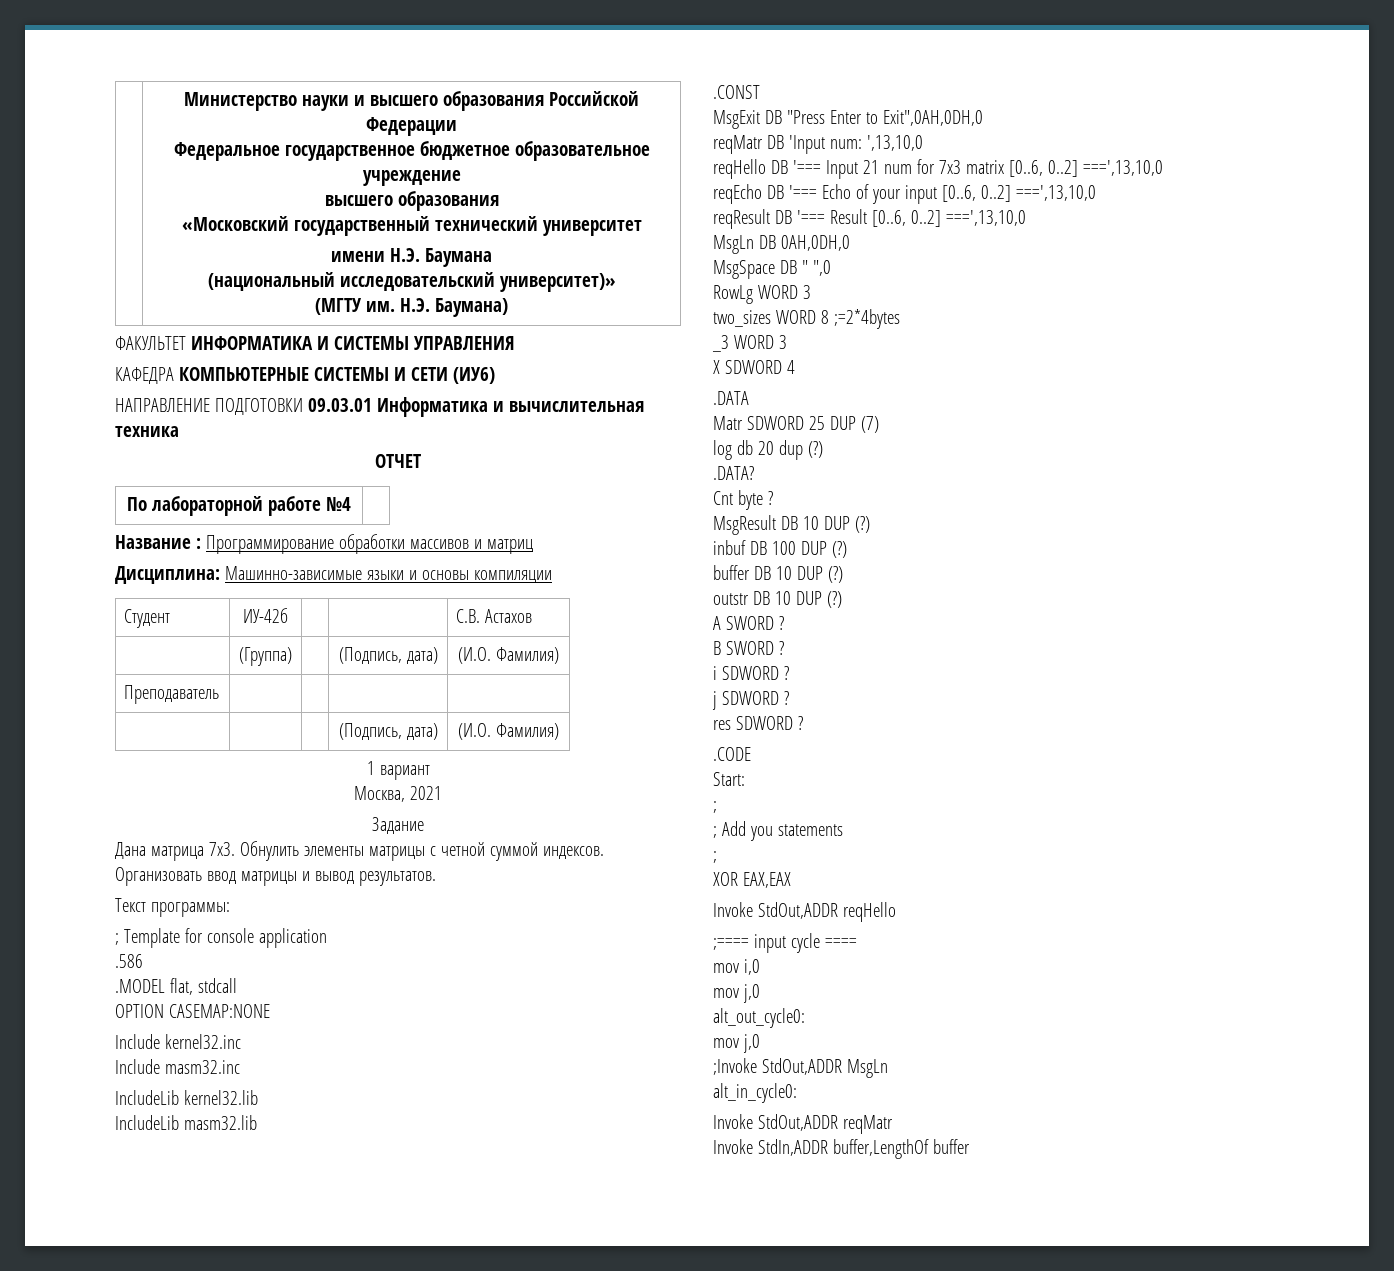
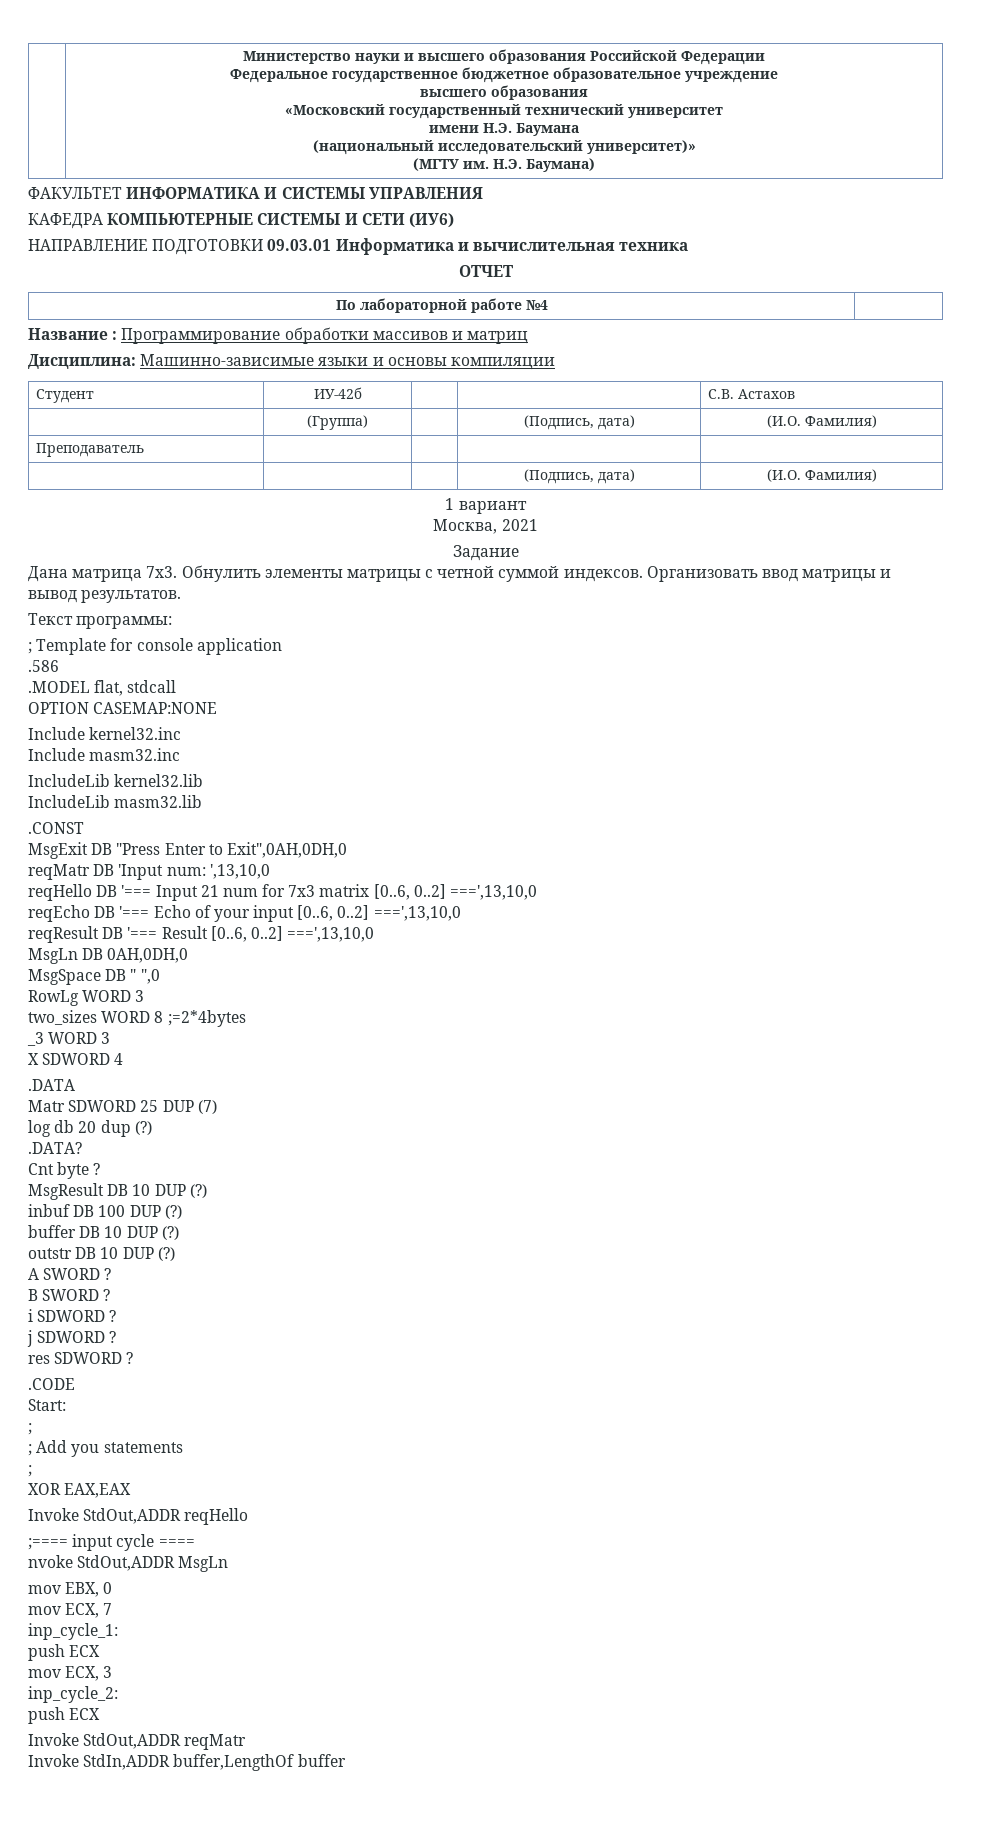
- mov i,0
- mov j,0
- alt_out_cycle0:
- mov j,0
- ;Invoke StdOut,ADDR MsgLn
- alt_in_cycle0:
+ nvoke StdOut,ADDR MsgLn
+ mov EBX, 0
+ mov ECX, 7
+ inp_cycle_1:
+ push ECX
+ mov ECX, 3
+ inp_cycle_2:
+ push ECX

